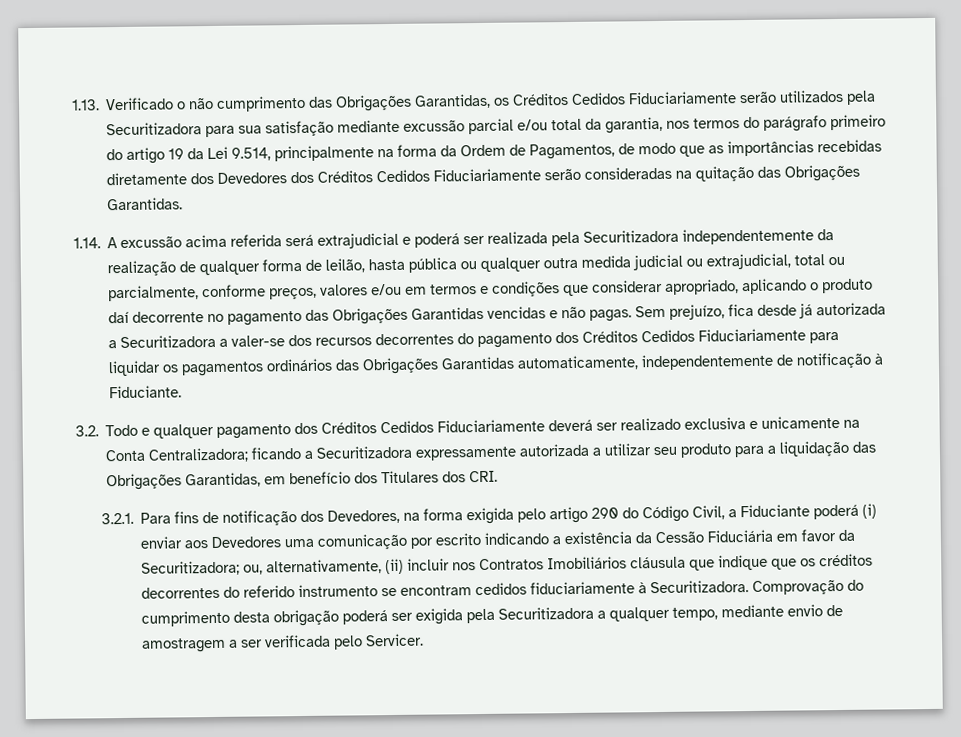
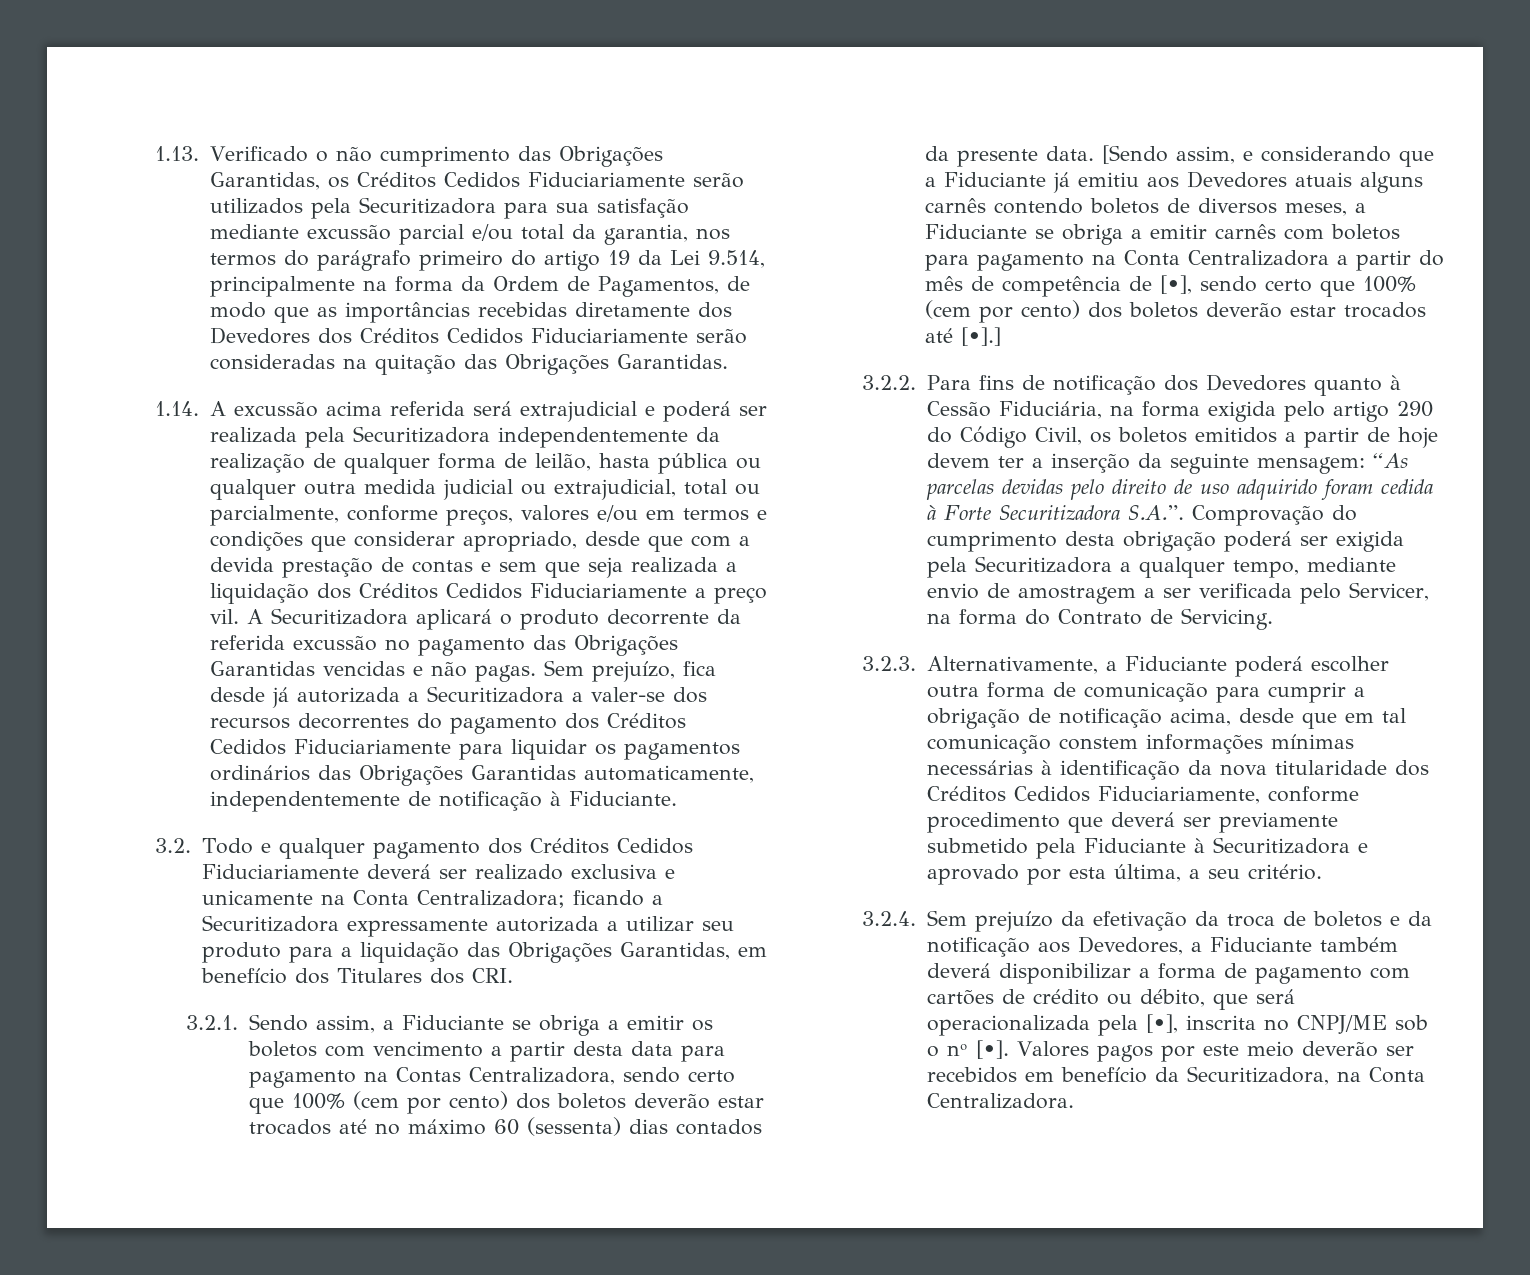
- 1.14. A excussão acima referida será extrajudicial e poderá ser realizada pela Securitizadora independentemente da realização de qualquer forma de leilão, hasta pública ou qualquer outra medida judicial ou extrajudicial, total ou parcialmente, conforme preços, valores e/ou em termos e condições que considerar apropriado, aplicando o produto daí decorrente no pagamento das Obrigações Garantidas vencidas e não pagas.
+ 1.14. A excussão acima referida será extrajudicial e poderá ser realizada pela Securitizadora independentemente da realização de qualquer forma de leilão, hasta pública ou qualquer outra medida judicial ou extrajudicial, total ou parcialmente, conforme preços, valores e/ou em termos e condições que considerar apropriado, desde que com a devida prestação de contas e sem que seja realizada a liquidação dos Créditos Cedidos Fiduciariamente a preço vil. A Securitizadora aplicará o produto decorrente da referida excussão no pagamento das Obrigações Garantidas vencidas e não pagas.
- 3.2.1. Para fins de notificação dos Devedores, na forma exigida pelo artigo 290 do Código Civil, a Fiduciante poderá (i) enviar aos Devedores uma comunicação por escrito indicando a existência da Cessão Fiduciária em favor da Securitizadora; ou, alternativamente, (ii) incluir nos Contratos Imobiliários cláusula que indique que os créditos decorrentes do referido instrumento se encontram cedidos fiduciariamente à Securitizadora. Comprovação do cumprimento desta obrigação poderá ser exigida pela Securitizadora a qualquer tempo, mediante envio de amostragem a ser verificada pelo Servicer.
+ 3.2.1. Sendo assim, a Fiduciante se obriga a emitir os boletos com vencimento a partir desta data para pagamento na Contas Centralizadora, sendo certo que 100% (cem por cento) dos boletos deverão estar trocados até no máximo 60 (sessenta) dias contados da presente data. [Sendo assim, e considerando que a Fiduciante já emitiu aos Devedores atuais alguns carnês contendo boletos de diversos meses, a Fiduciante se obriga a emitir carnês com boletos para pagamento na Conta Centralizadora a partir do mês de competência de [•], sendo certo que 100% (cem por cento) dos boletos deverão estar trocados até [•].]
+ 3.2.2. Para fins de notificação dos Devedores quanto à Cessão Fiduciária, na forma exigida pelo artigo 290 do Código Civil, os boletos emitidos a partir de hoje devem ter a inserção da seguinte mensagem: “As parcelas devidas pelo direito de uso adquirido foram cedida à Forte Securitizadora S.A.”. Comprovação do cumprimento desta obrigação poderá ser exigida pela Securitizadora a qualquer tempo, mediante envio de amostragem a ser verificada pelo Servicer, na forma do Contrato de Servicing.
+ 3.2.3. Alternativamente, a Fiduciante poderá escolher outra forma de comunicação para cumprir a obrigação de notificação acima, desde que em tal comunicação constem informações mínimas necessárias à identificação da nova titularidade dos Créditos Cedidos Fiduciariamente, conforme procedimento que deverá ser previamente submetido pela Fiduciante à Securitizadora e aprovado por esta última, a seu critério.
+ 3.2.4. Sem prejuízo da efetivação da troca de boletos e da notificação aos Devedores, a Fiduciante também deverá disponibilizar a forma de pagamento com cartões de crédito ou débito, que será operacionalizada pela [•], inscrita no CNPJ/ME sob o nº [•]. Valores pagos por este meio deverão ser recebidos em benefício da Securitizadora, na Conta Centralizadora.

